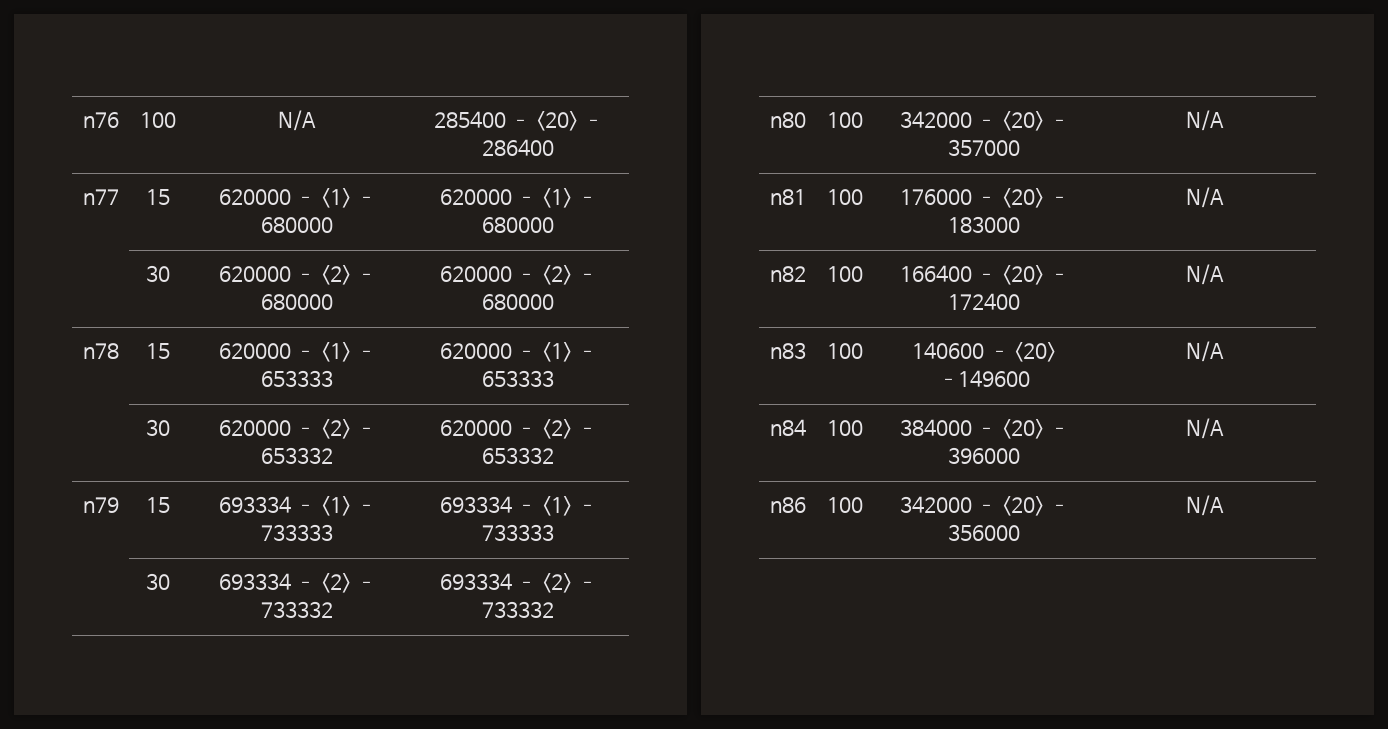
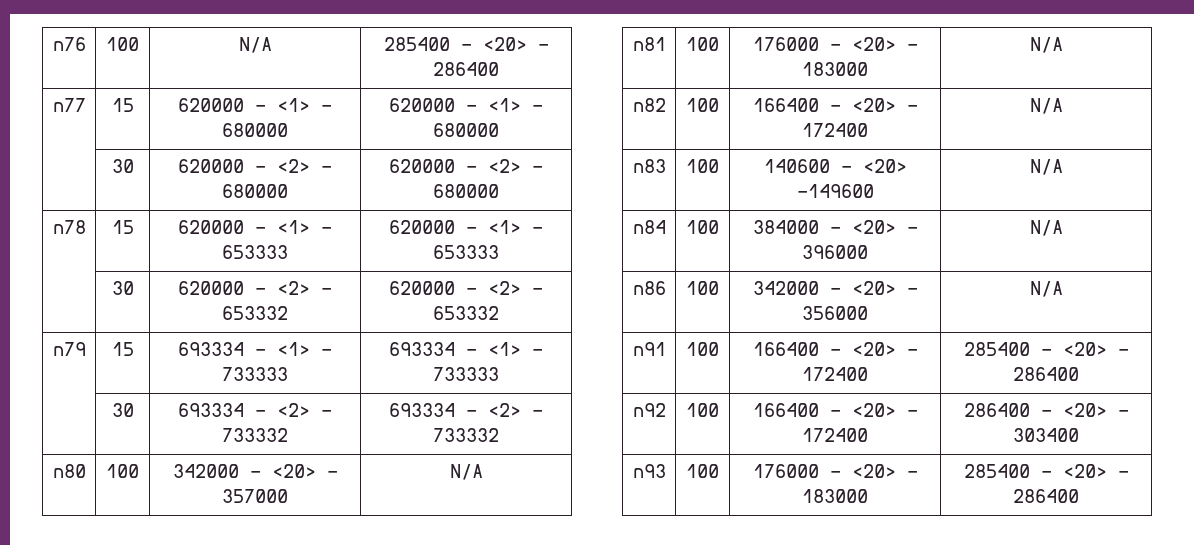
+ n91 | 100 | 166400 – <20> – 172400 | 285400 – <20> – 286400
+ n92 | 100 | 166400 – <20> – 172400 | 286400 – <20> – 303400
+ n93 | 100 | 176000 – <20> – 183000 | 285400 – <20> – 286400

